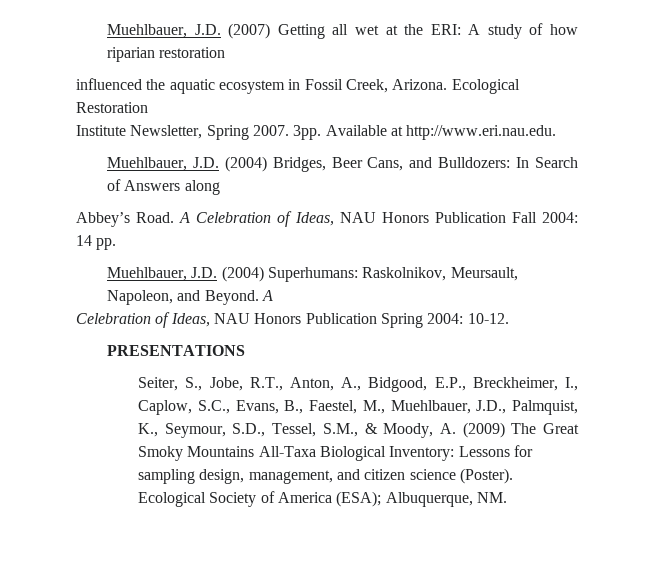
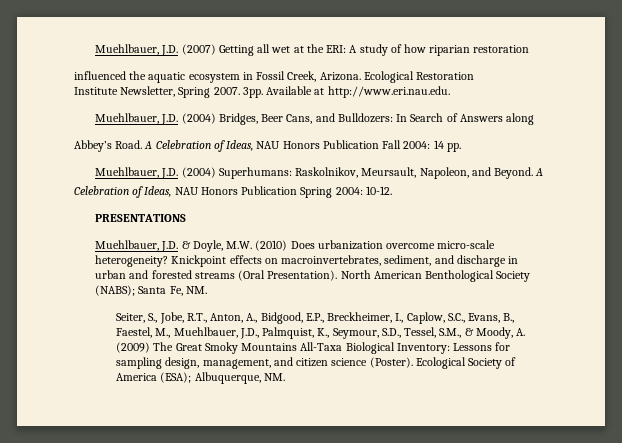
+ Muehlbauer, J.D. & Doyle, M.W. (2010) Does urbanization overcome micro-scale heterogeneity? Knickpoint effects on macroinvertebrates, sediment, and discharge in urban and forested streams (Oral Presentation). North American Benthological Society (NABS); Santa Fe, NM.

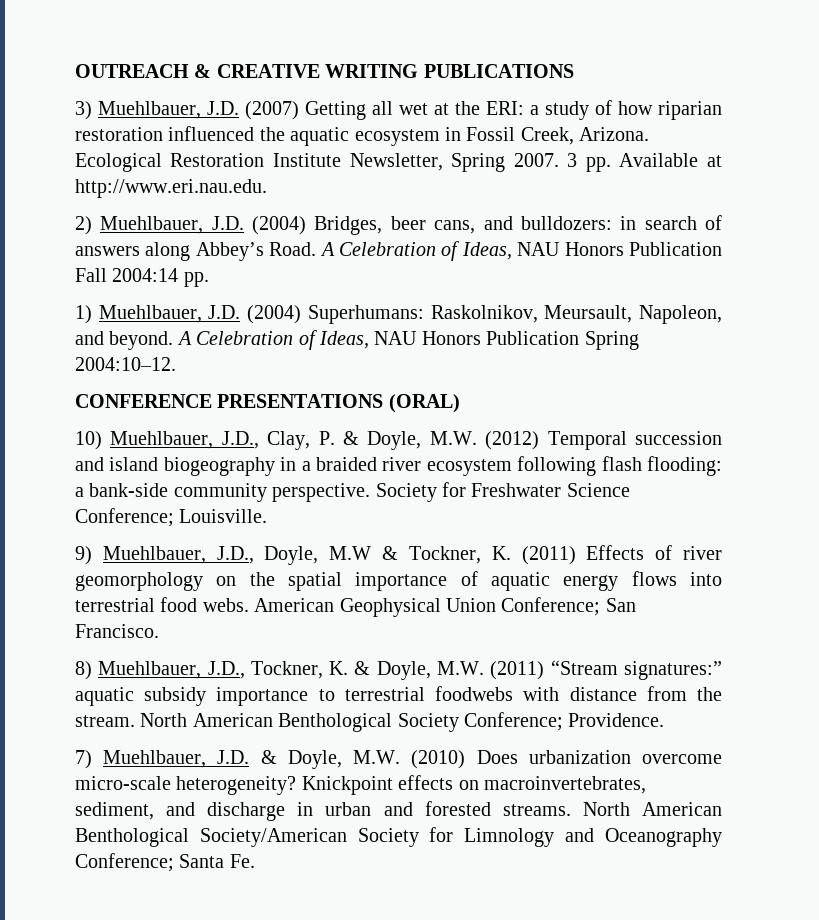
- Muehlbauer, J.D. (2007) Getting all wet at the ERI: A study of how riparian restoration
- influenced the aquatic ecosystem in Fossil Creek, Arizona.
+ OUTREACH & CREATIVE WRITING PUBLICATIONS
+ 3) Muehlbauer, J.D. (2007) Getting all wet at the ERI: a study of how riparian restoration influenced the aquatic ecosystem in Fossil Creek, Arizona.
- Ecological Restoration
- Institute Newsletter, Spring 2007.
+ Ecological Restoration Institute Newsletter, Spring 2007.
- 3pp. Available at http://www.eri.nau.edu.
+ 3 pp. Available at http://www.eri.nau.edu.
- Muehlbauer, J.D. (2004) Bridges, Beer Cans, and Bulldozers: In Search of Answers along
- Abbey’s Road.
+ 2) Muehlbauer, J.D. (2004) Bridges, beer cans, and bulldozers: in search of answers along Abbey’s Road.
- A Celebration of Ideas, NAU Honors Publication Fall 2004: 14 pp.
+ A Celebration of Ideas, NAU Honors Publication Fall 2004:14 pp.
- Muehlbauer, J.D. (2004) Superhumans: Raskolnikov, Meursault, Napoleon, and Beyond. A
- Celebration of Ideas, NAU Honors Publication Spring 2004: 10-12.
- PRESENTATIONS
- Muehlbauer, J.D. & Doyle, M.W. (2010) Does urbanization overcome micro-scale heterogeneity?
+ 1) Muehlbauer, J.D. (2004) Superhumans: Raskolnikov, Meursault, Napoleon, and beyond. A Celebration of Ideas, NAU Honors Publication Spring 2004:10–12.
+ CONFERENCE PRESENTATIONS (ORAL)
+ 10) Muehlbauer, J.D., Clay, P. & Doyle, M.W. (2012) Temporal succession and island biogeography in a braided river ecosystem following flash flooding: a bank-side community perspective. Society for Freshwater Science Conference; Louisville.
+ 9) Muehlbauer, J.D., Doyle, M.W & Tockner, K. (2011) Effects of river geomorphology on the spatial importance of aquatic energy flows into terrestrial food webs. American Geophysical Union Conference; San Francisco.
+ 8) Muehlbauer, J.D., Tockner, K. & Doyle, M.W. (2011) “Stream signatures:” aquatic subsidy importance to terrestrial foodwebs with distance from the stream. North American Benthological Society Conference; Providence.
+ 7) Muehlbauer, J.D. & Doyle, M.W. (2010) Does urbanization overcome micro-scale heterogeneity?
- Knickpoint effects on macroinvertebrates, sediment, and discharge in urban and forested streams (Oral Presentation). North American Benthological Society (NABS); Santa Fe, NM.
- Seiter, S., Jobe, R.T., Anton, A., Bidgood, E.P., Breckheimer, I., Caplow, S.C., Evans, B., Faestel, M., Muehlbauer, J.D., Palmquist, K., Seymour, S.D., Tessel, S.M., & Moody, A. (2009) The Great Smoky Mountains All-Taxa Biological Inventory: Lessons for sampling design, management, and citizen science (Poster). Ecological Society of America (ESA); Albuquerque, NM.
+ Knickpoint effects on macroinvertebrates, sediment, and discharge in urban and forested streams. North American Benthological Society/American Society for Limnology and Oceanography Conference; Santa Fe.

